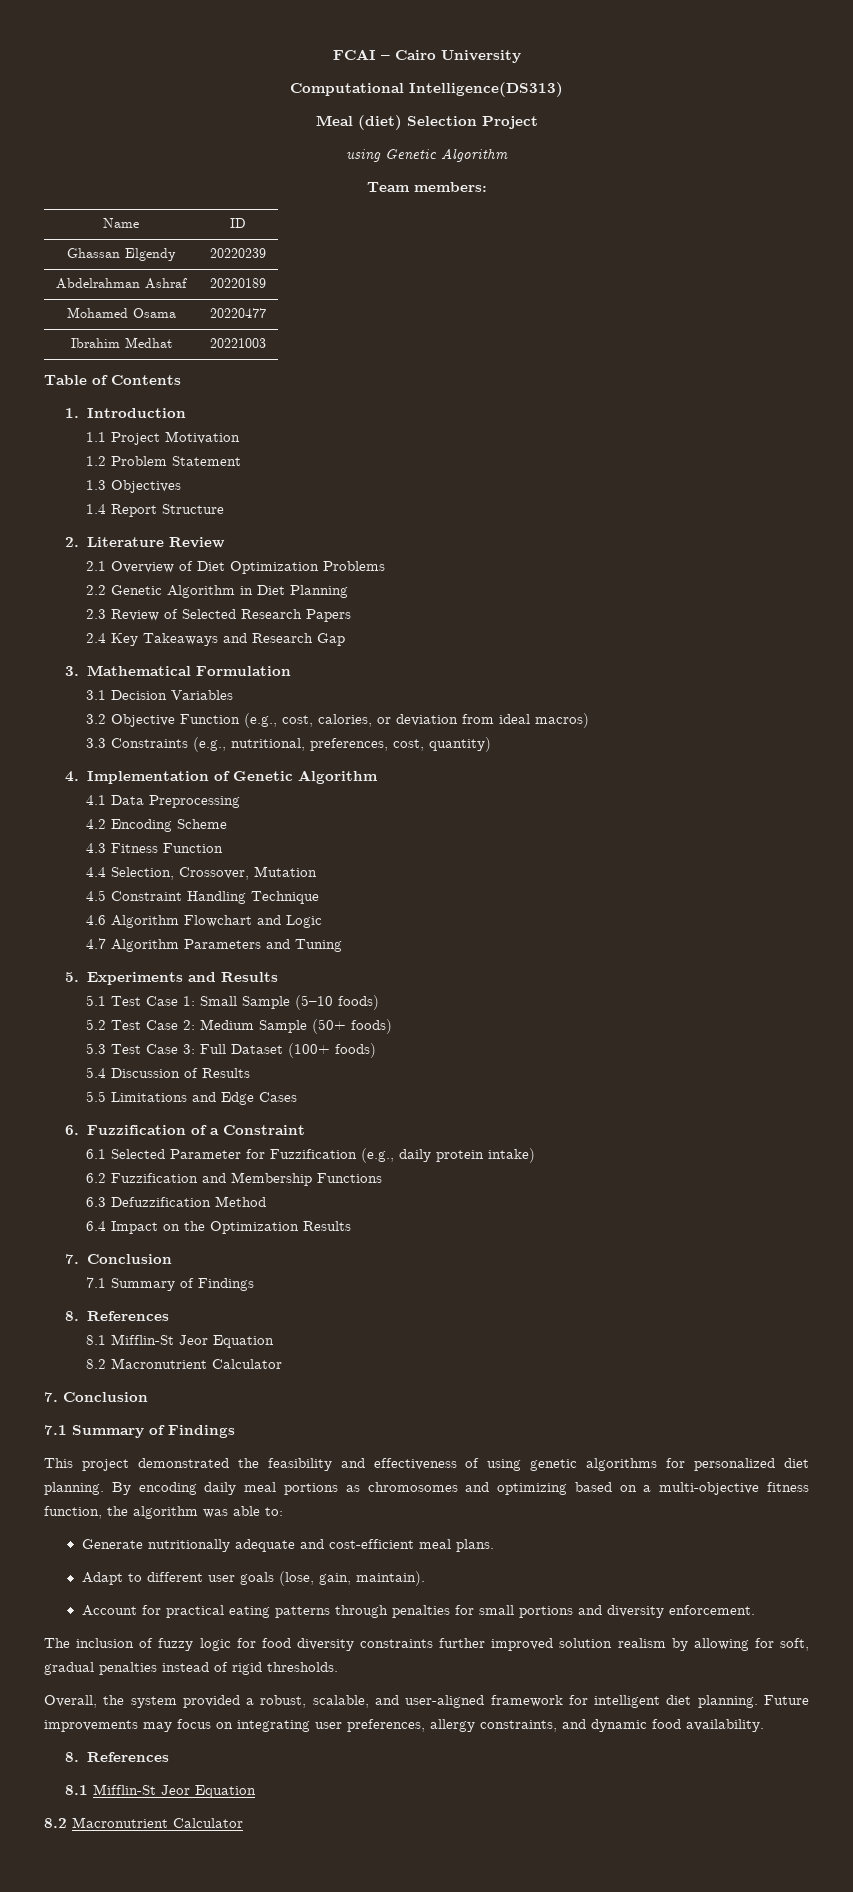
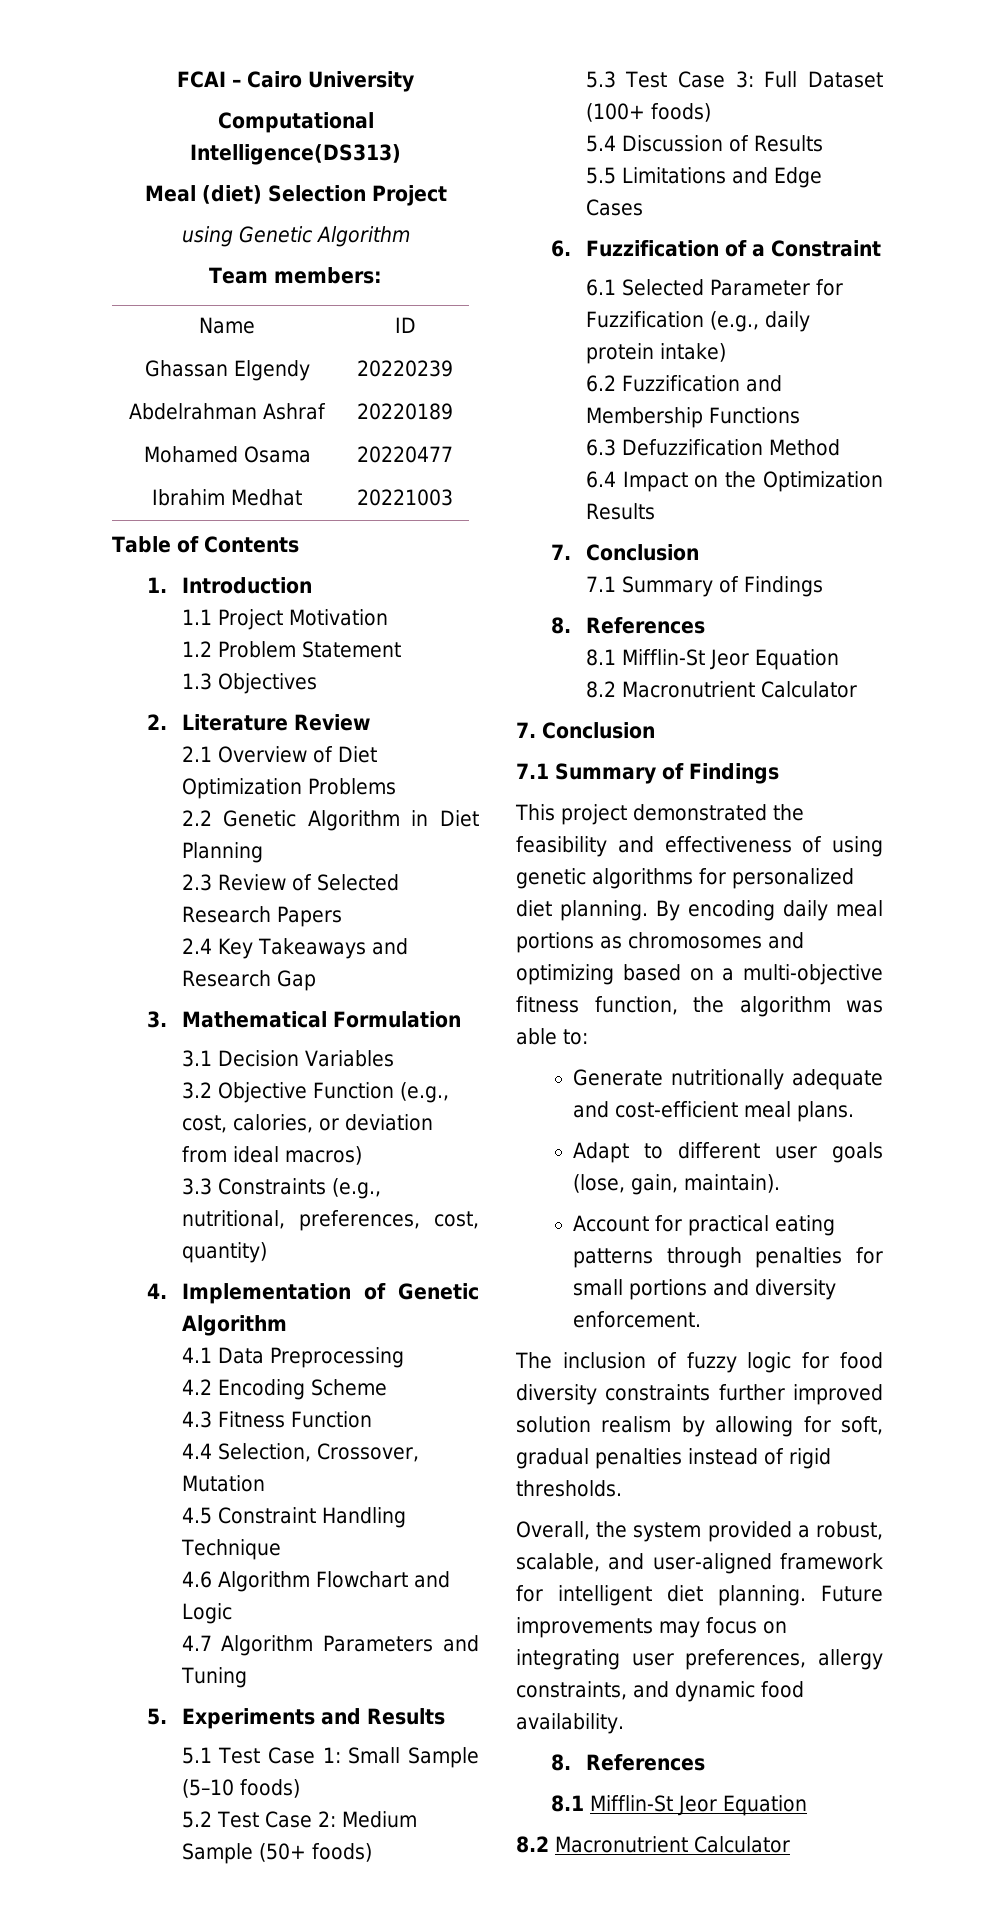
- 1.4 Report Structure

